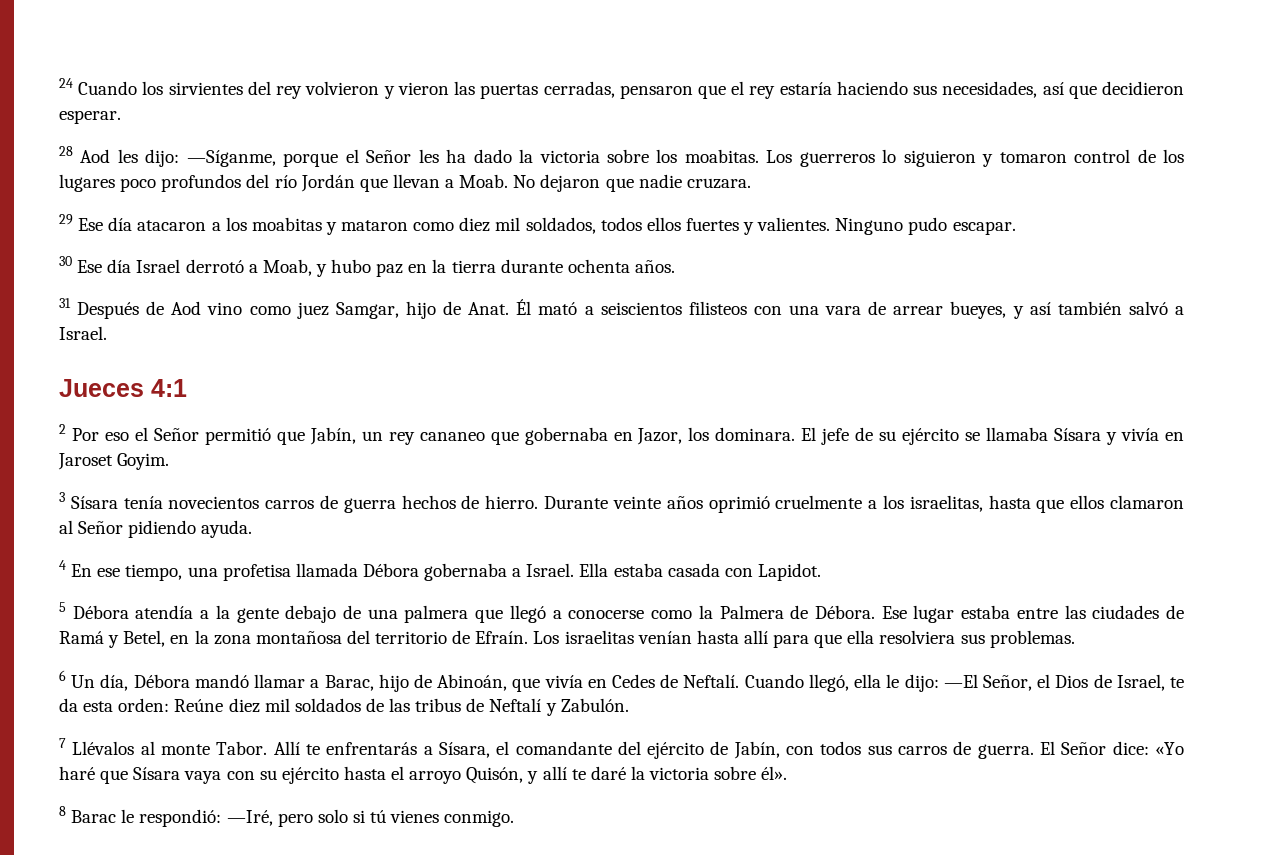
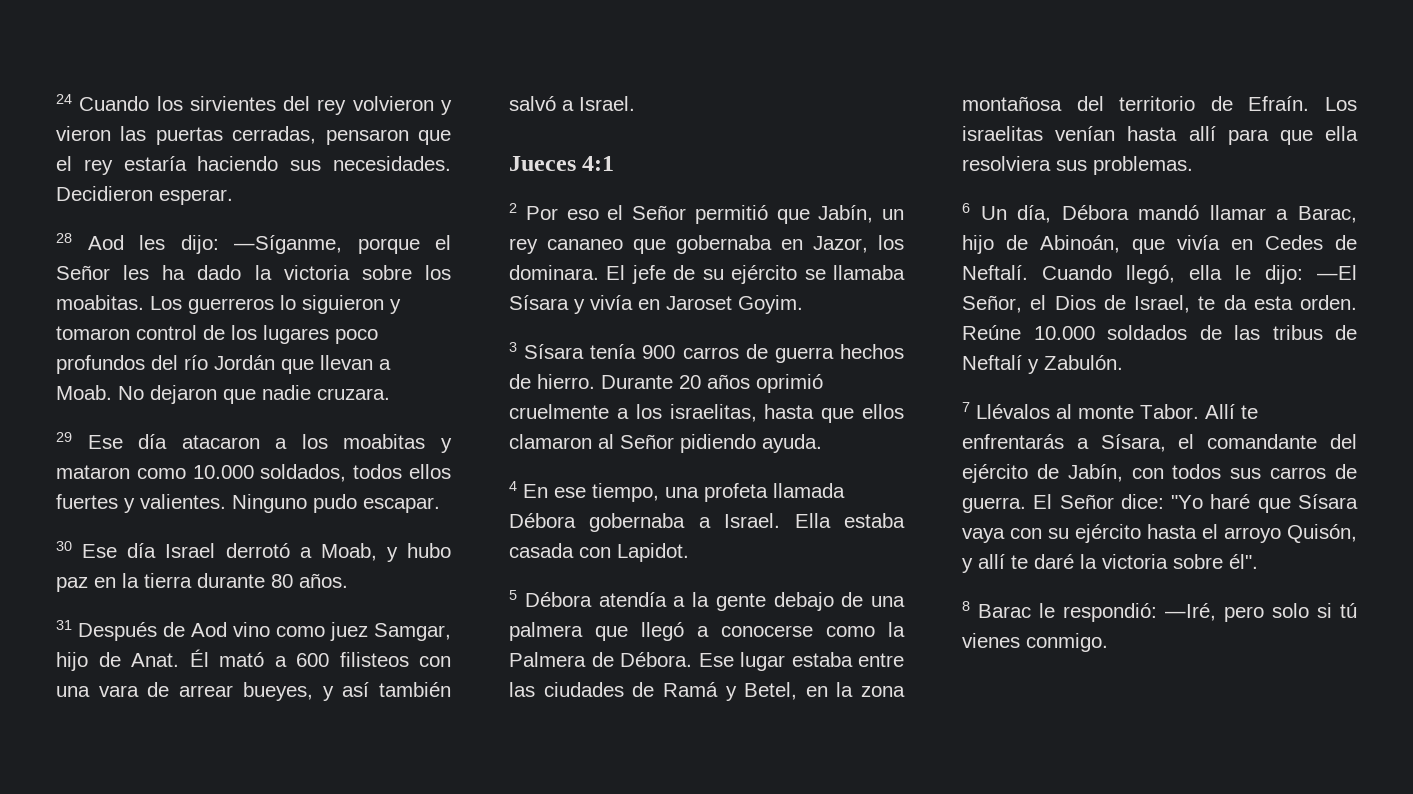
- 24 Cuando los sirvientes del rey volvieron y vieron las puertas cerradas, pensaron que el rey estaría haciendo sus necesidades, así que decidieron esperar.
+ 24 Cuando los sirvientes del rey volvieron y vieron las puertas cerradas, pensaron que el rey estaría haciendo sus necesidades. Decidieron esperar.
- 29 Ese día atacaron a los moabitas y mataron como diez mil soldados, todos ellos fuertes y valientes.
+ 29 Ese día atacaron a los moabitas y mataron como 10.000 soldados, todos ellos fuertes y valientes.
- 30 Ese día Israel derrotó a Moab, y hubo paz en la tierra durante ochenta años.
+ 30 Ese día Israel derrotó a Moab, y hubo paz en la tierra durante 80 años.
- Él mató a seiscientos filisteos con una vara de arrear bueyes, y así también salvó a Israel.
+ Él mató a 600 filisteos con una vara de arrear bueyes, y así también salvó a Israel.
- 3 Sísara tenía novecientos carros de guerra hechos de hierro.
+ 3 Sísara tenía 900 carros de guerra hechos de hierro.
- Durante veinte años oprimió cruelmente a los israelitas, hasta que ellos clamaron al Señor pidiendo ayuda.
+ Durante 20 años oprimió cruelmente a los israelitas, hasta que ellos clamaron al Señor pidiendo ayuda.
- 4 En ese tiempo, una profetisa llamada Débora gobernaba a Israel.
+ 4 En ese tiempo, una profeta llamada Débora gobernaba a Israel.
- Cuando llegó, ella le dijo: —El Señor, el Dios de Israel, te da esta orden: Reúne diez mil soldados de las tribus de Neftalí y Zabulón.
+ Cuando llegó, ella le dijo: —El Señor, el Dios de Israel, te da esta orden. Reúne 10.000 soldados de las tribus de Neftalí y Zabulón.
- El Señor dice: «Yo haré que Sísara vaya con su ejército hasta el arroyo Quisón, y allí te daré la victoria sobre él».
+ El Señor dice: "Yo haré que Sísara vaya con su ejército hasta el arroyo Quisón, y allí te daré la victoria sobre él".

